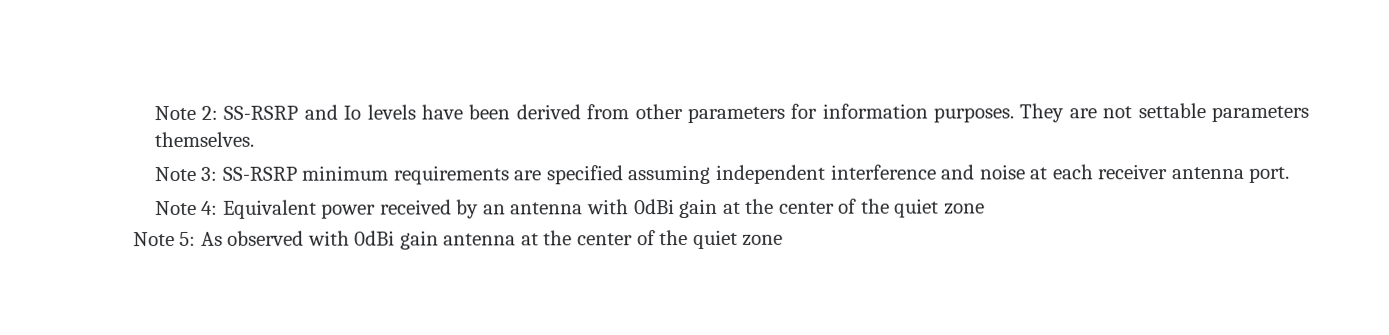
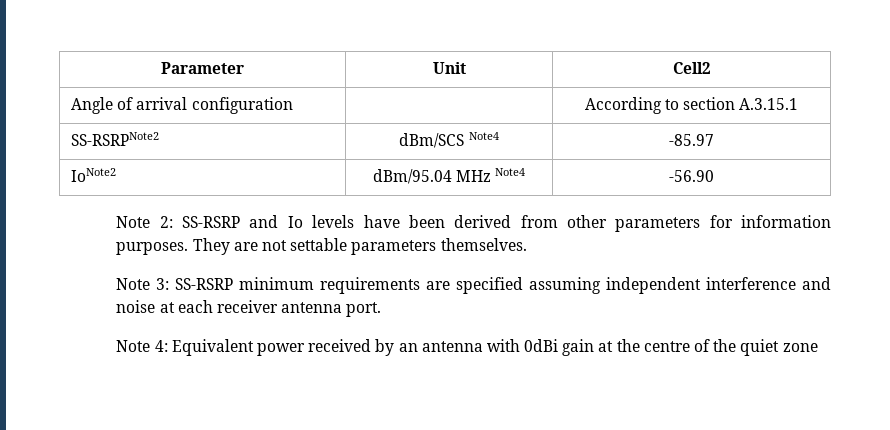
+ Parameter | Unit | Cell2
+ Angle of arrival configuration | | According to section A.3.15.1
+ SS-RSRPNote2 | dBm/SCS Note4 | -85.97
+ IoNote2 | dBm/95.04 MHz Note4 | -56.90
- Note 4: Equivalent power received by an antenna with 0dBi gain at the center of the quiet zone
- Note 5: As observed with 0dBi gain antenna at the center of the quiet zone
+ Note 4: Equivalent power received by an antenna with 0dBi gain at the centre of the quiet zone

